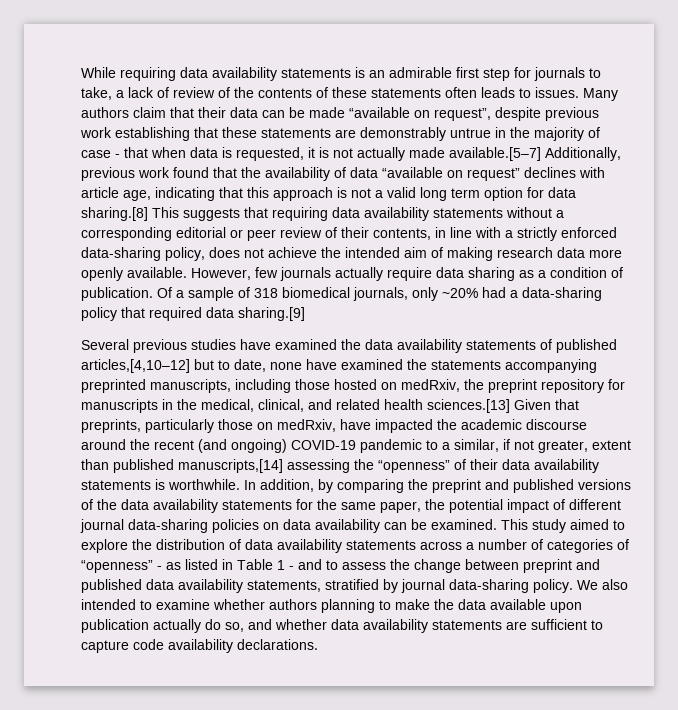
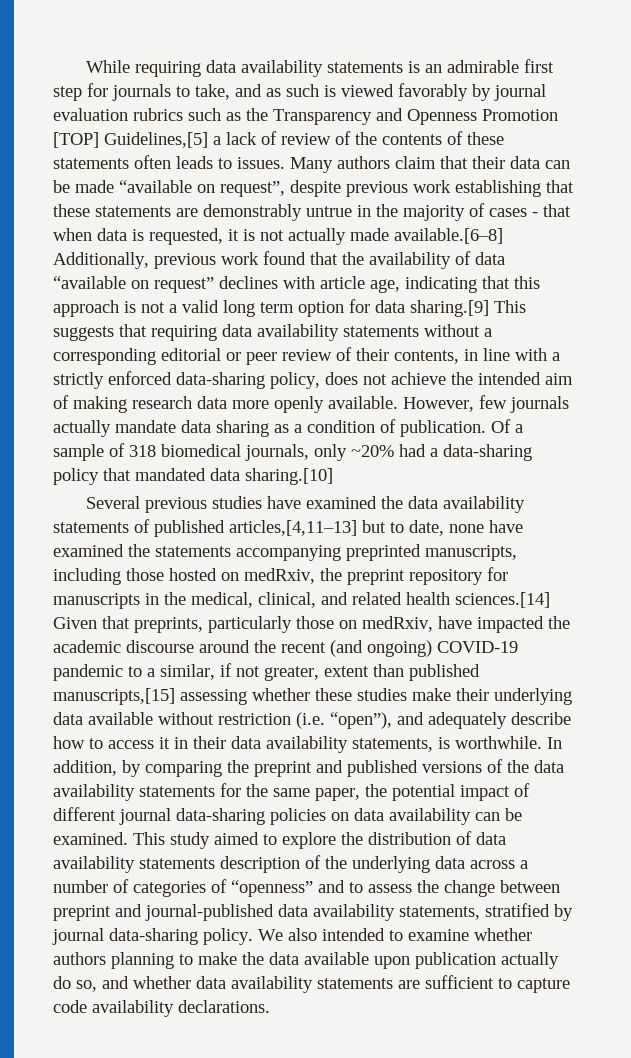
- While requiring data availability statements is an admirable first step for journals to take, a lack of review of the contents of these statements often leads to issues.
+ While requiring data availability statements is an admirable first step for journals to take, and as such is viewed favorably by journal evaluation rubrics such as the Transparency and Openness Promotion [TOP] Guidelines,[5] a lack of review of the contents of these statements often leads to issues.
- Many authors claim that their data can be made “available on request”, despite previous work establishing that these statements are demonstrably untrue in the majority of case - that when data is requested, it is not actually made available.[5–7] Additionally, previous work found that the availability of data “available on request” declines with article age, indicating that this approach is not a valid long term option for data sharing.[8] This suggests that requiring data availability statements without a corresponding editorial or peer review of their contents, in line with a strictly enforced data-sharing policy, does not achieve the intended aim of making research data more openly available.
+ Many authors claim that their data can be made “available on request”, despite previous work establishing that these statements are demonstrably untrue in the majority of cases - that when data is requested, it is not actually made available.[6–8] Additionally, previous work found that the availability of data “available on request” declines with article age, indicating that this approach is not a valid long term option for data sharing.[9] This suggests that requiring data availability statements without a corresponding editorial or peer review of their contents, in line with a strictly enforced data-sharing policy, does not achieve the intended aim of making research data more openly available.
- However, few journals actually require data sharing as a condition of publication.
+ However, few journals actually mandate data sharing as a condition of publication.
- Of a sample of 318 biomedical journals, only ~20% had a data-sharing policy that required data sharing.[9]
+ Of a sample of 318 biomedical journals, only ~20% had a data-sharing policy that mandated data sharing.[10]
- Several previous studies have examined the data availability statements of published articles,[4,10–12] but to date, none have examined the statements accompanying preprinted manuscripts, including those hosted on medRxiv, the preprint repository for manuscripts in the medical, clinical, and related health sciences.[13] Given that preprints, particularly those on medRxiv, have impacted the academic discourse around the recent (and ongoing) COVID-19 pandemic to a similar, if not greater, extent than published manuscripts,[14] assessing the “openness” of their data availability statements is worthwhile.
+ Several previous studies have examined the data availability statements of published articles,[4,11–13] but to date, none have examined the statements accompanying preprinted manuscripts, including those hosted on medRxiv, the preprint repository for manuscripts in the medical, clinical, and related health sciences.[14] Given that preprints, particularly those on medRxiv, have impacted the academic discourse around the recent (and ongoing) COVID-19 pandemic to a similar, if not greater, extent than published manuscripts,[15] assessing whether these studies make their underlying data available without restriction (i.e. “open”), and adequately describe how to access it in their data availability statements, is worthwhile.
- This study aimed to explore the distribution of data availability statements across a number of categories of “openness” - as listed in Table 1 - and to assess the change between preprint and published data availability statements, stratified by journal data-sharing policy.
+ This study aimed to explore the distribution of data availability statements description of the underlying data across a number of categories of “openness” and to assess the change between preprint and journal-published data availability statements, stratified by journal data-sharing policy.

